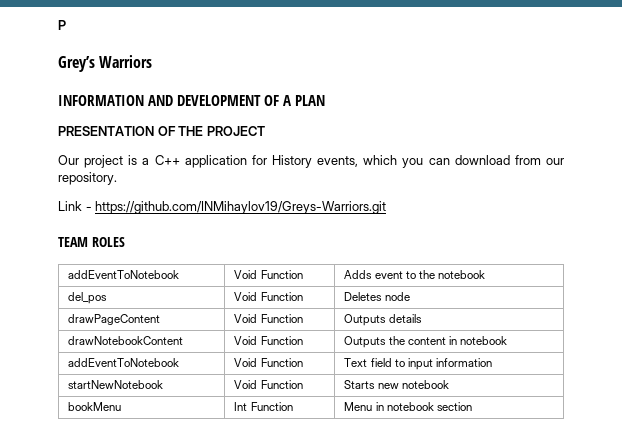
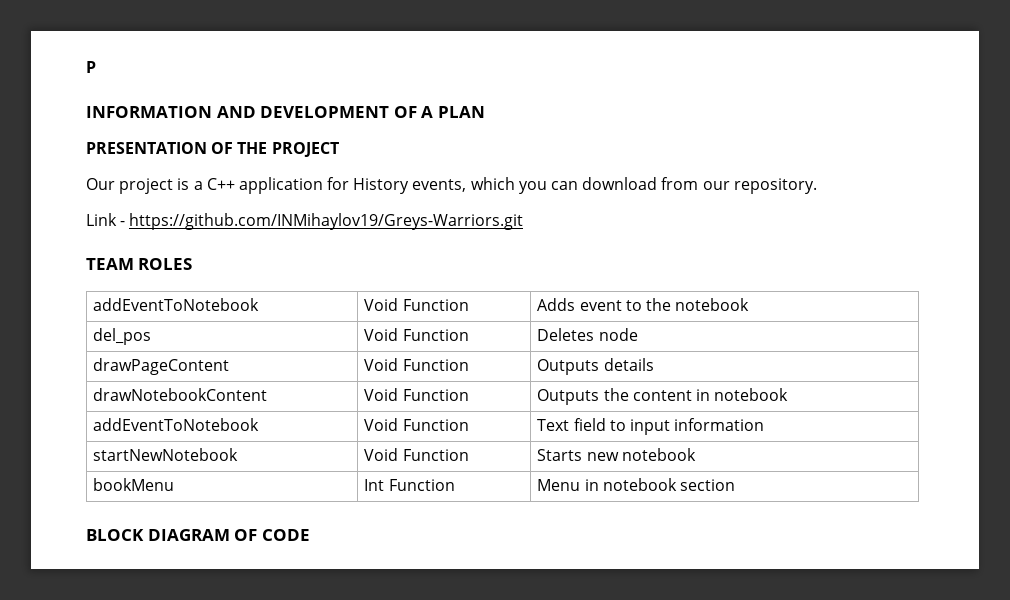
- Grey’s Warriors
+ BLOCK DIAGRAM OF CODE

